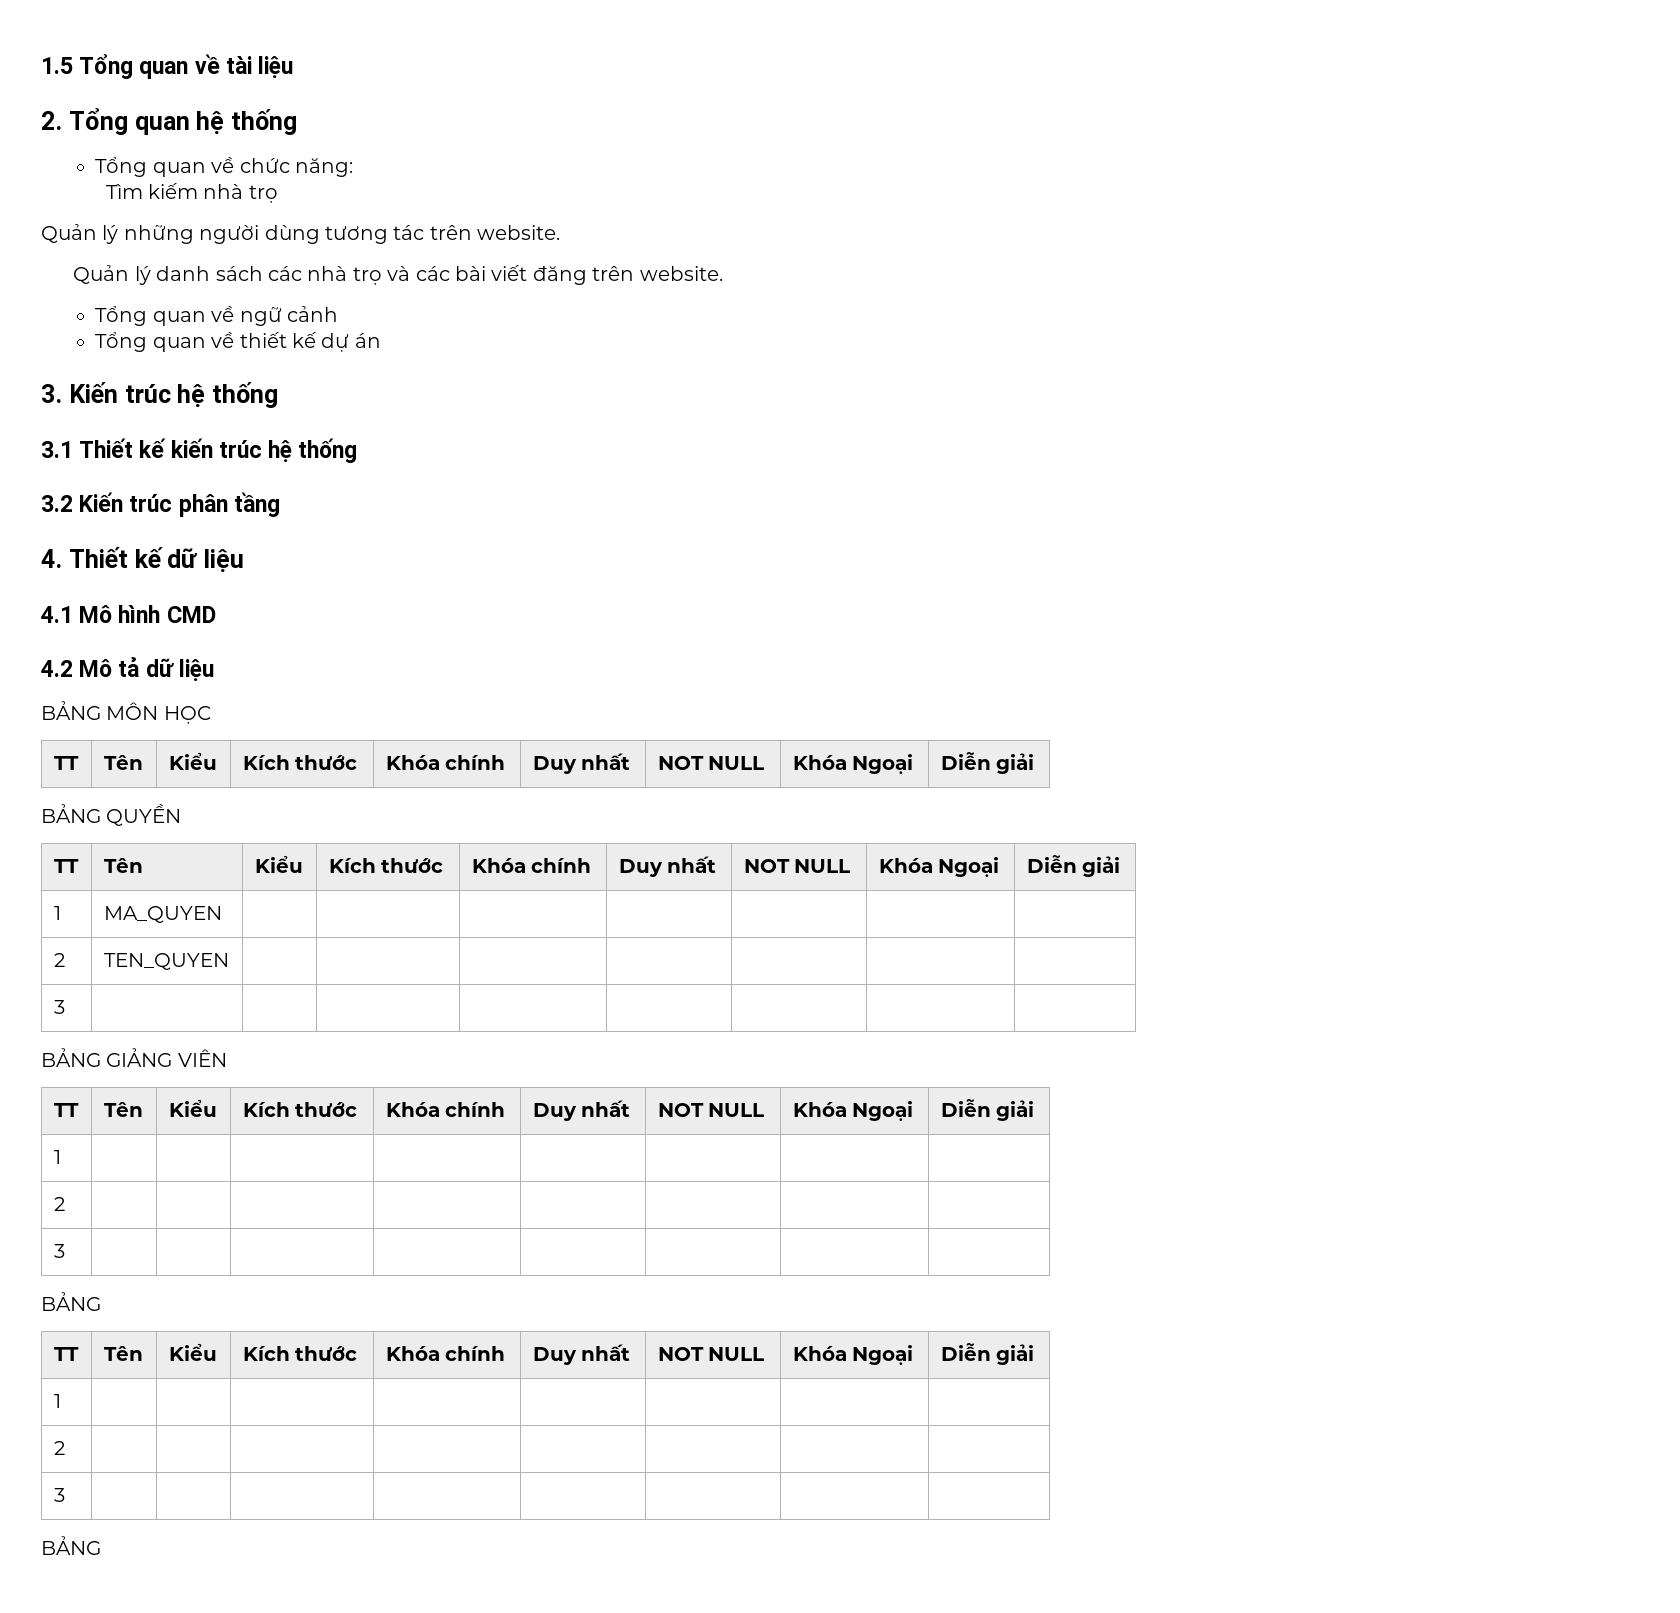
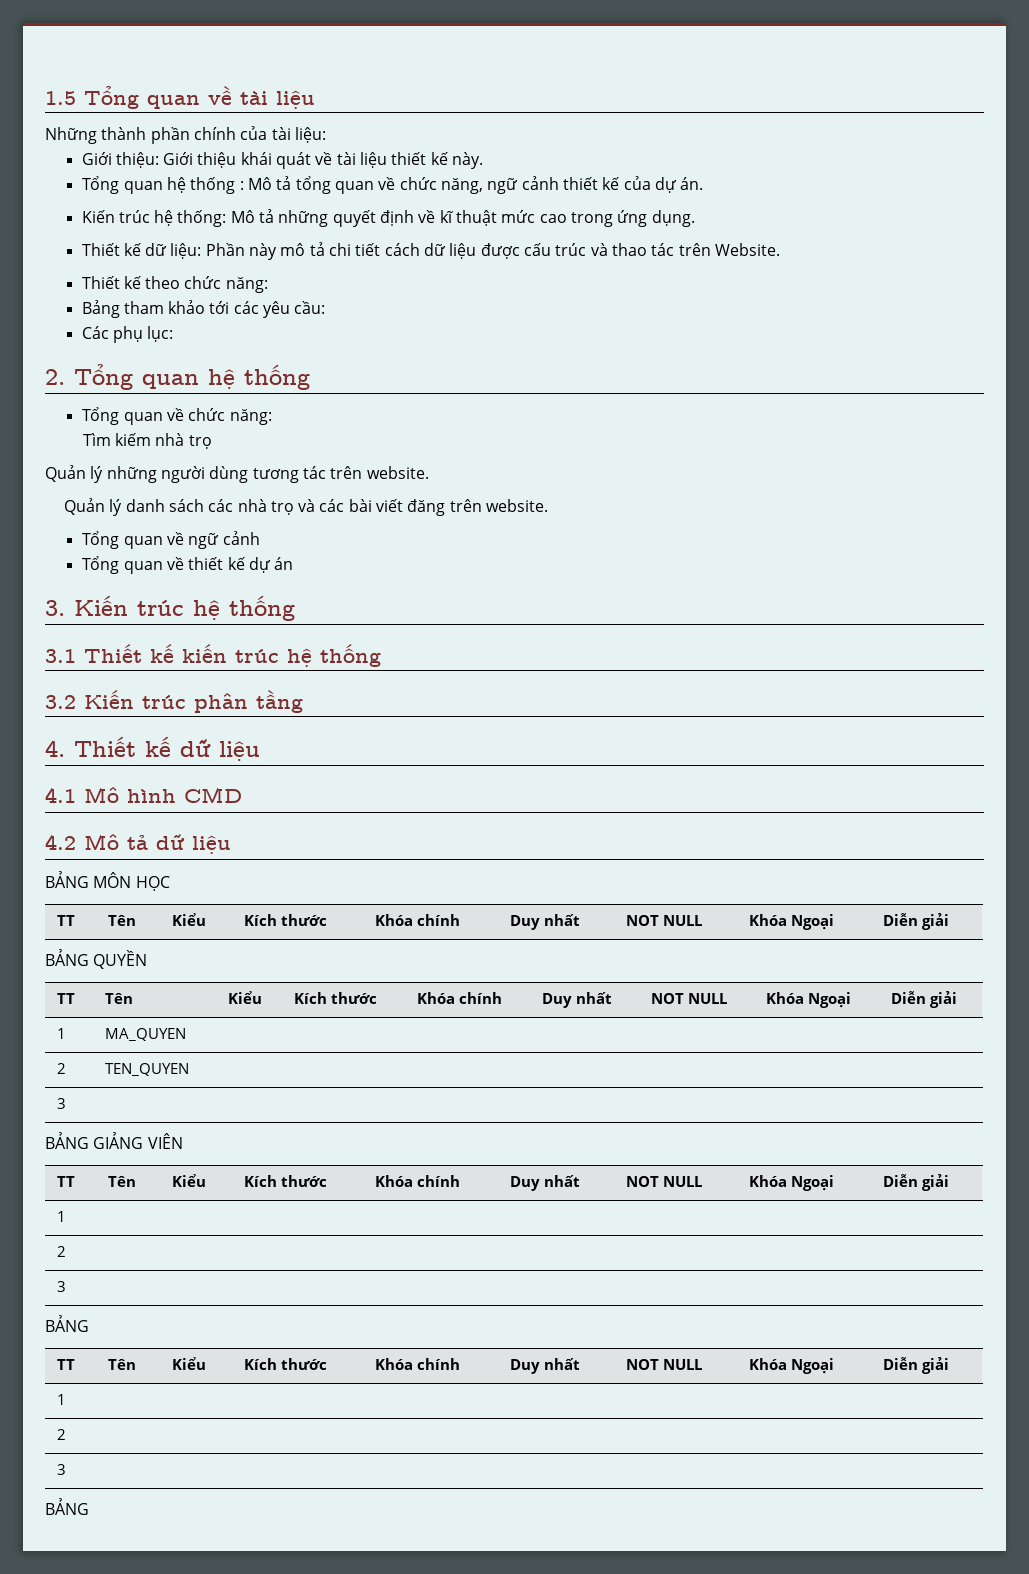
+ Những thành phần chính của tài liệu:
+ Giới thiệu: Giới thiệu khái quát về tài liệu thiết kế này.
+ Tổng quan hệ thống : Mô tả tổng quan về chức năng, ngữ cảnh thiết kế của dự án.
+ Kiến trúc hệ thống: Mô tả những quyết định về kĩ thuật mức cao trong ứng dụng.
+ Thiết kế dữ liệu: Phần này mô tả chi tiết cách dữ liệu được cấu trúc và thao tác trên Website.
+ Thiết kế theo chức năng:
+ Bảng tham khảo tới các yêu cầu:
+ Các phụ lục:

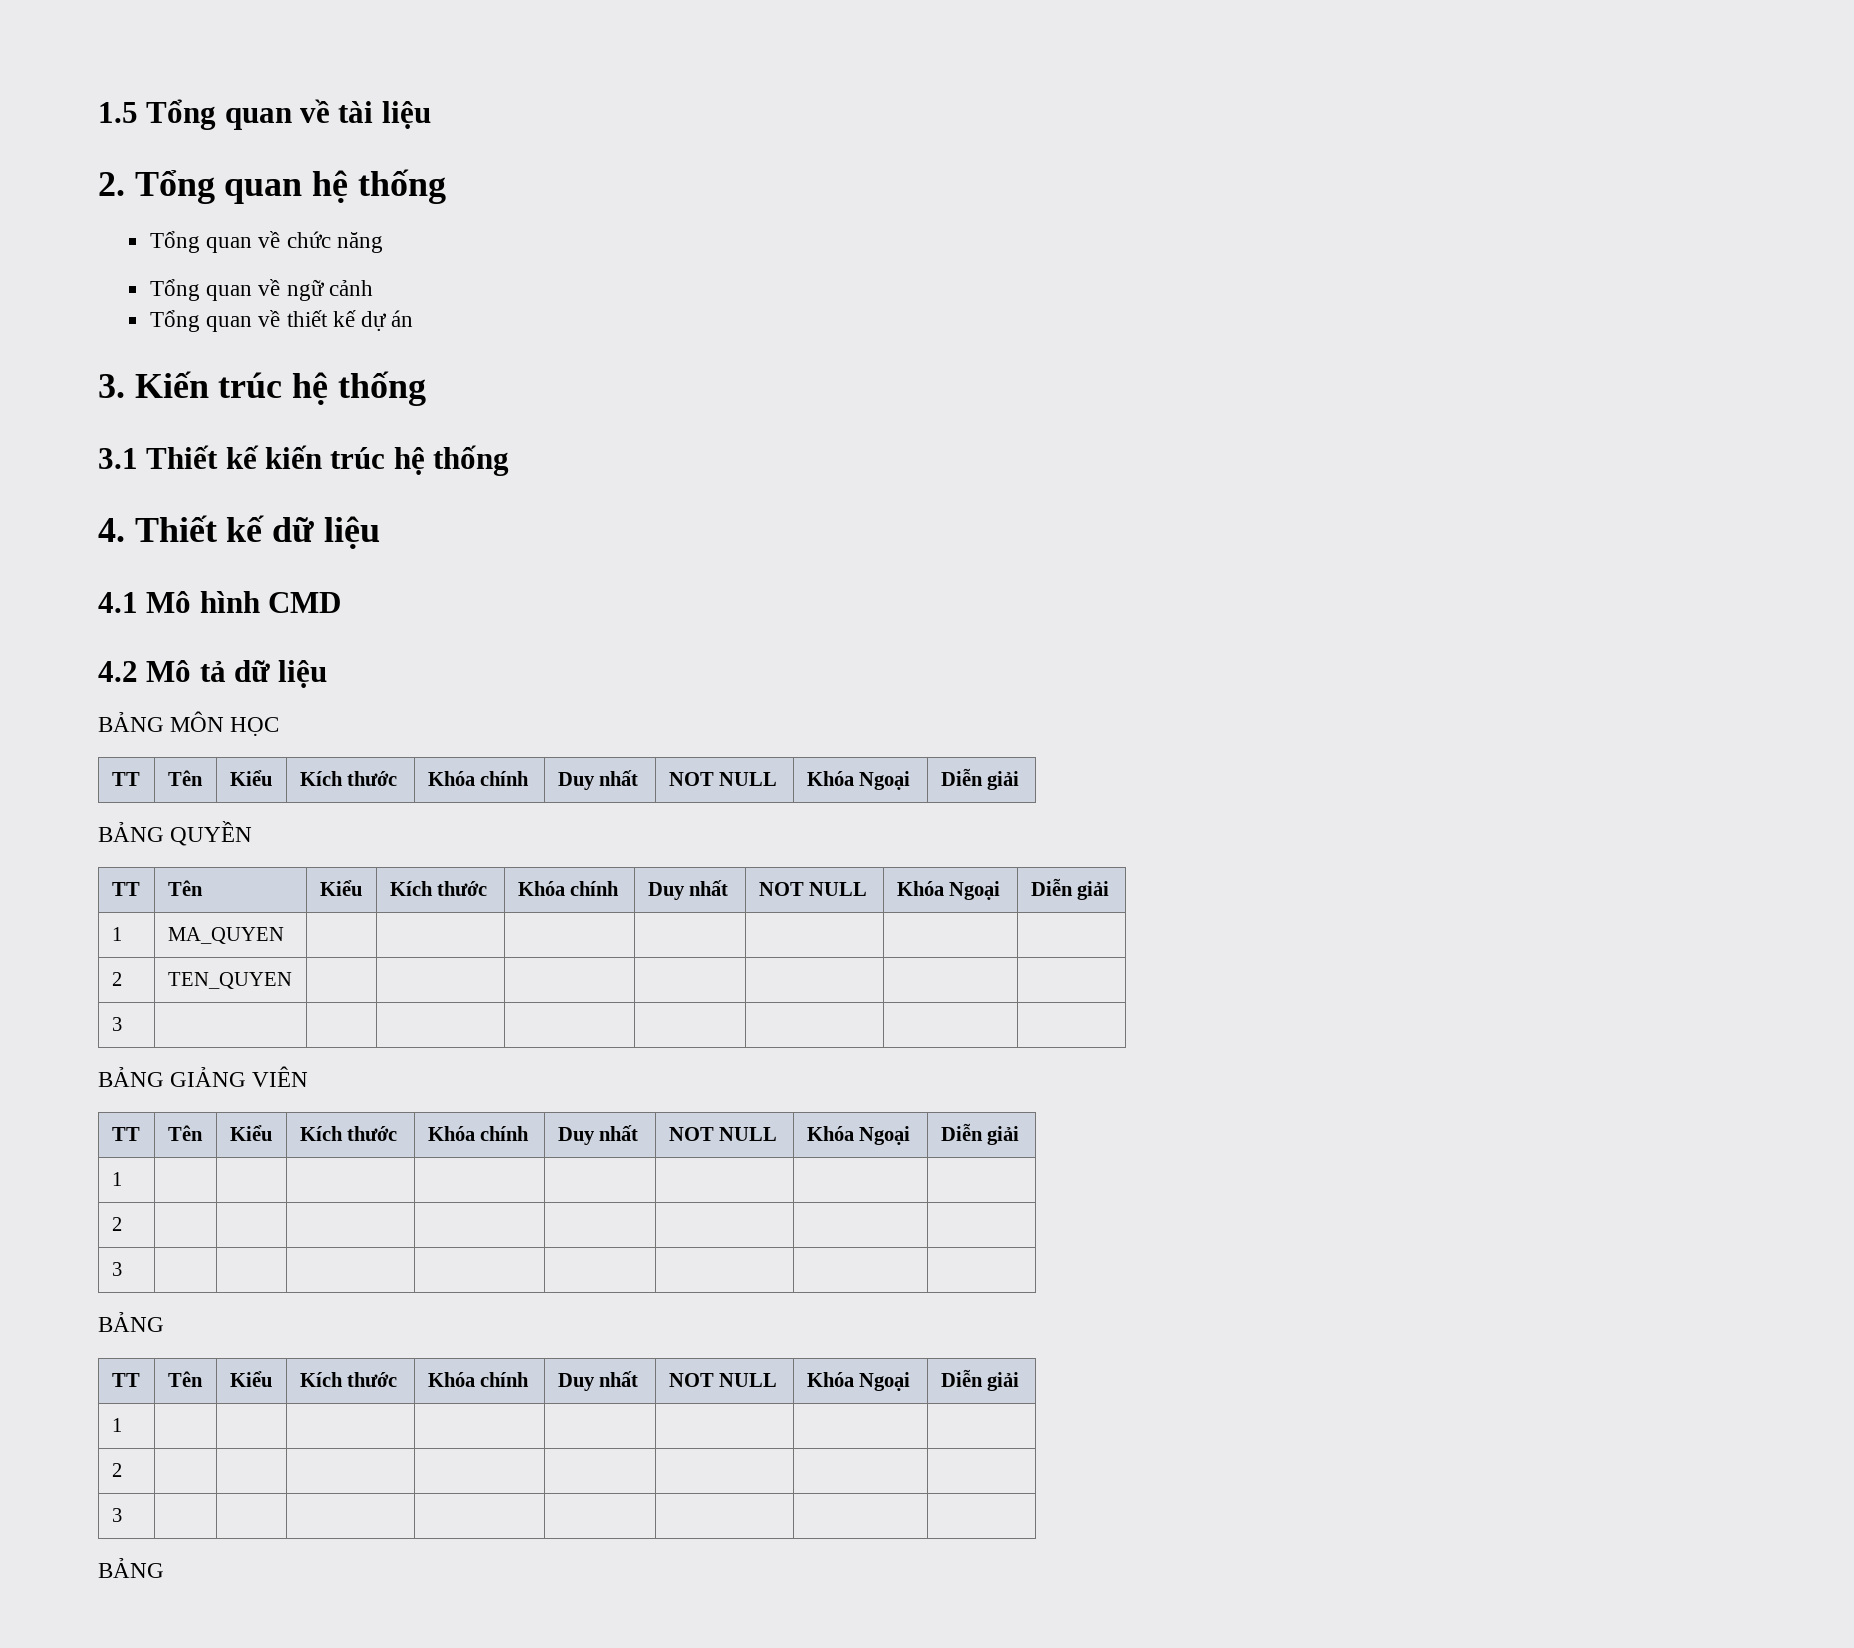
- Những thành phần chính của tài liệu:
- Giới thiệu: Giới thiệu khái quát về tài liệu thiết kế này.
- Tổng quan hệ thống : Mô tả tổng quan về chức năng, ngữ cảnh thiết kế của dự án.
- Kiến trúc hệ thống: Mô tả những quyết định về kĩ thuật mức cao trong ứng dụng.
- Thiết kế dữ liệu: Phần này mô tả chi tiết cách dữ liệu được cấu trúc và thao tác trên Website.
- Thiết kế theo chức năng:
- Bảng tham khảo tới các yêu cầu:
- Các phụ lục:
- Tổng quan về chức năng:
- Tìm kiếm nhà trọ
- Quản lý những người dùng tương tác trên website.
- Quản lý danh sách các nhà trọ và các bài viết đăng trên website.
+ Tổng quan về chức năng
- 3.2 Kiến trúc phân tầng

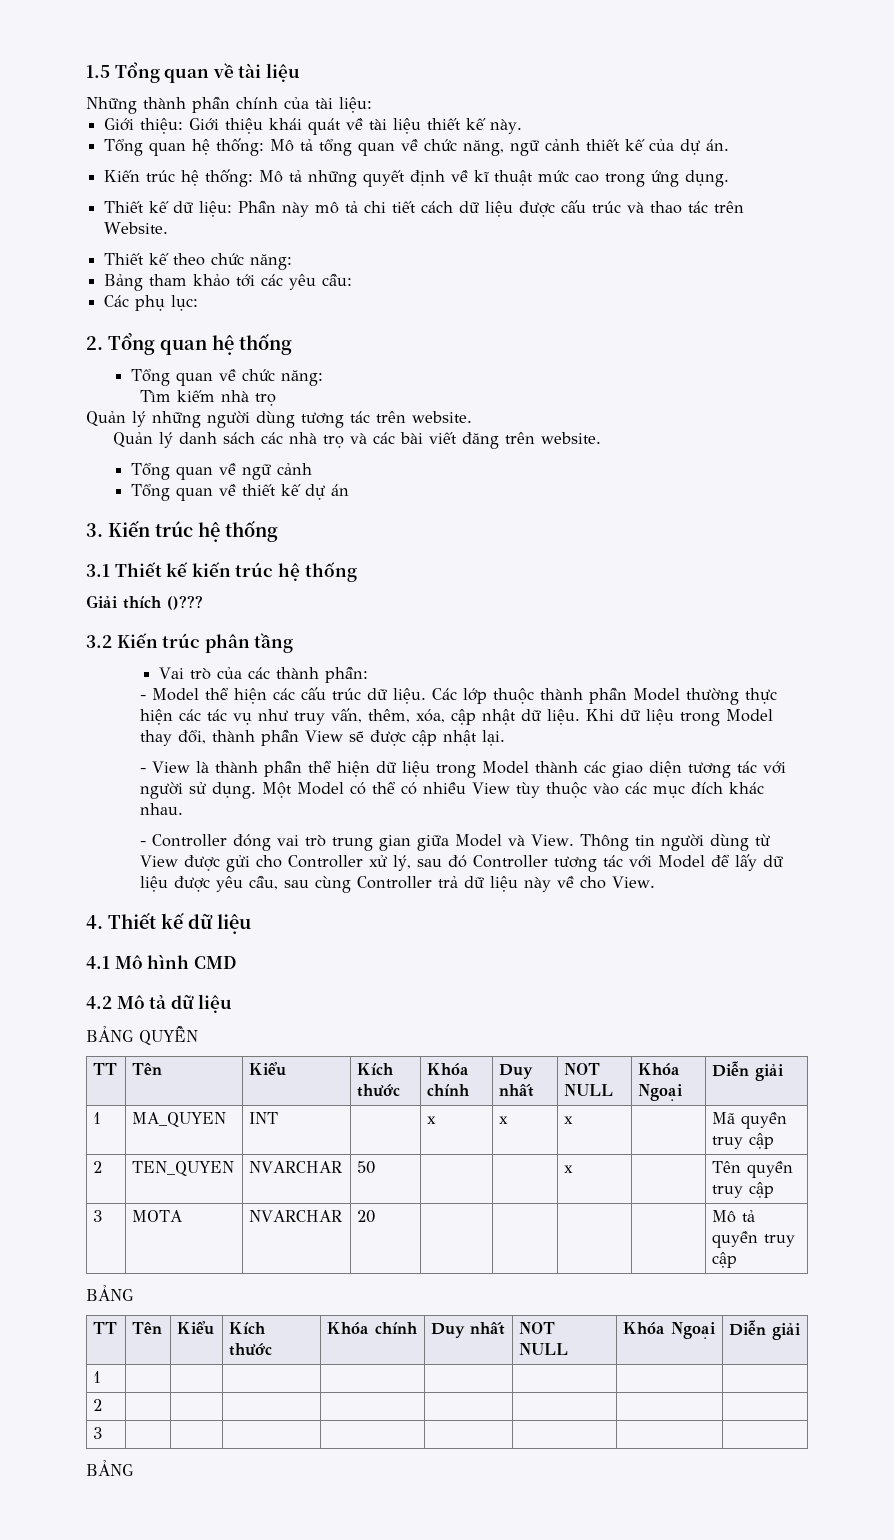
+ Những thành phần chính của tài liệu:
+ Giới thiệu: Giới thiệu khái quát về tài liệu thiết kế này.
+ Tổng quan hệ thống: Mô tả tổng quan về chức năng, ngữ cảnh thiết kế của dự án.
+ Kiến trúc hệ thống: Mô tả những quyết định về kĩ thuật mức cao trong ứng dụng.
+ Thiết kế dữ liệu: Phần này mô tả chi tiết cách dữ liệu được cấu trúc và thao tác trên Website.
+ Thiết kế theo chức năng:
+ Bảng tham khảo tới các yêu cầu:
+ Các phụ lục:
- Tổng quan về chức năng
+ Tổng quan về chức năng:
+ Tìm kiếm nhà trọ
+ Quản lý những người dùng tương tác trên website.
+ Quản lý danh sách các nhà trọ và các bài viết đăng trên website.
+ Giải thích ()???
+ 3.2 Kiến trúc phân tầng
+ Vai trò của các thành phần:
+ - Model thể hiện các cấu trúc dữ liệu. Các lớp thuộc thành phần Model thường thực hiện các tác vụ như truy vấn, thêm, xóa, cập nhật dữ liệu. Khi dữ liệu trong Model thay đổi, thành phần View sẽ được cập nhật lại.
+ - View là thành phần thể hiện dữ liệu trong Model thành các giao diện tương tác với người sử dụng. Một Model có thể có nhiều View tùy thuộc vào các mục đích khác nhau.
+ - Controller đóng vai trò trung gian giữa Model và View. Thông tin người dùng từ View được gửi cho Controller xử lý, sau đó Controller tương tác với Model để lấy dữ liệu được yêu cầu, sau cùng Controller trả dữ liệu này về cho View.
- BẢNG MÔN HỌC
- TT | Tên | Kiểu | Kích thước | Khóa chính | Duy nhất | NOT NULL | Khóa Ngoại | Diễn giải
- 1 | MA_QUYEN | | | | | | |
- 2 | TEN_QUYEN | | | | | | |
- 3 | | | | | | | |
- BẢNG GIẢNG VIÊN
- TT | Tên | Kiểu | Kích thước | Khóa chính | Duy nhất | NOT NULL | Khóa Ngoại | Diễn giải
- 1 | | | | | | | |
- 2 | | | | | | | |
- 3 | | | | | | | |
+ 1 | MA_QUYEN | INT | | x | x | x | | Mã quyền truy cập
+ 2 | TEN_QUYEN | NVARCHAR | 50 | | | x | | Tên quyền truy cập
+ 3 | MOTA | NVARCHAR | 20 | | | | | Mô tả quyền truy cập

